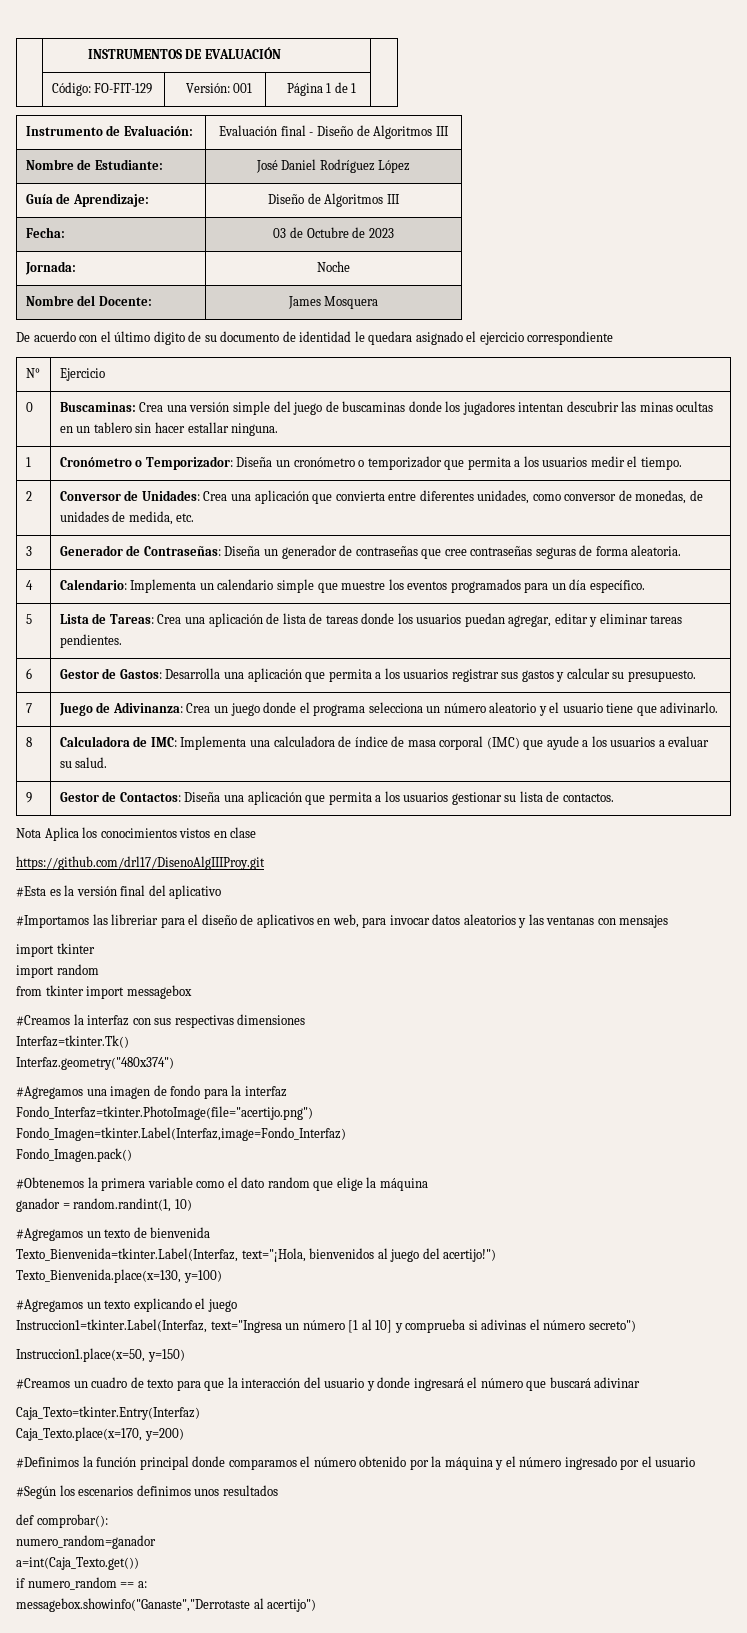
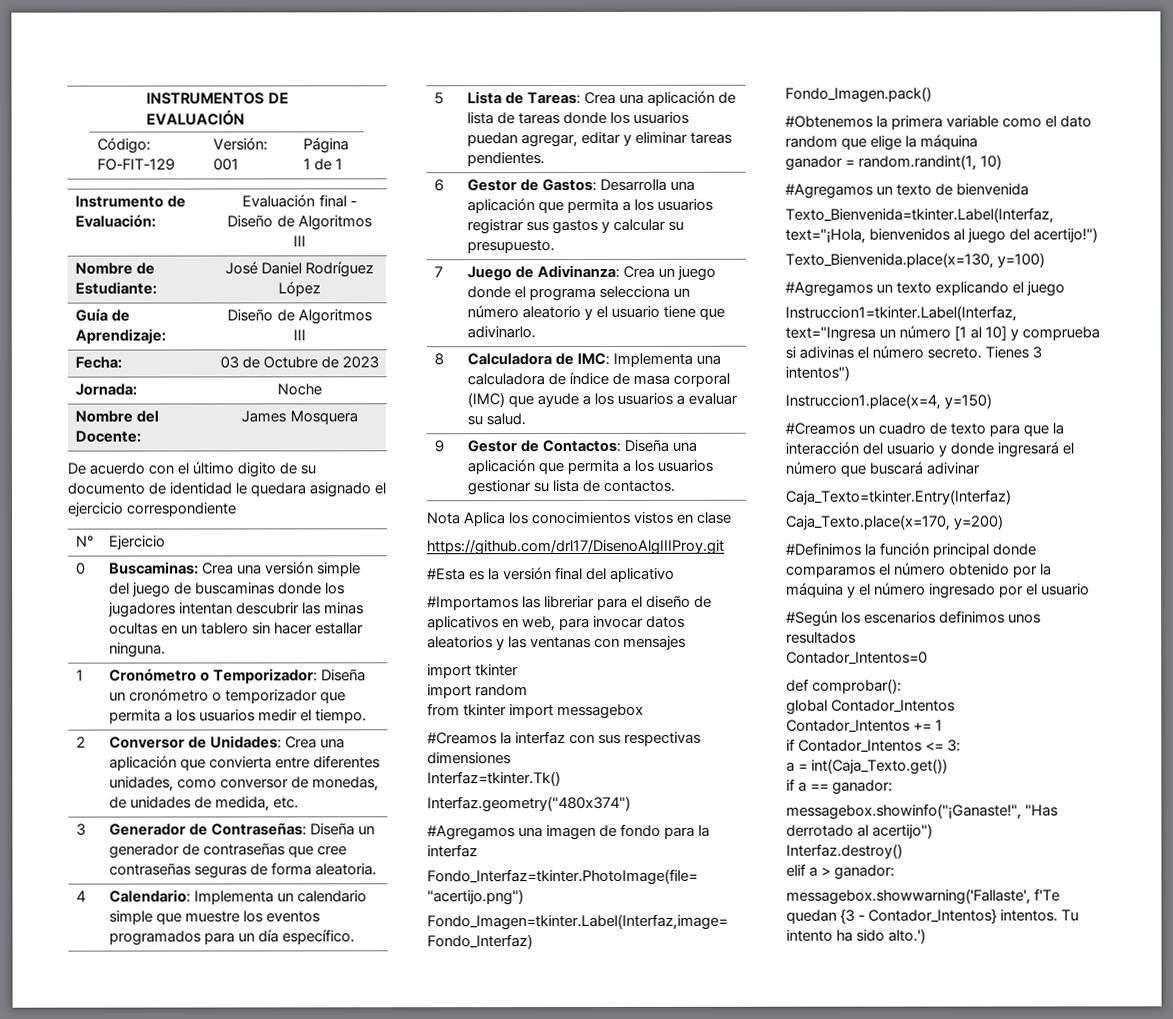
- Instruccion1=tkinter.Label(Interfaz, text="Ingresa un número [1 al 10] y comprueba si adivinas el número secreto")
- Instruccion1.place(x=50, y=150)
+ Instruccion1=tkinter.Label(Interfaz, text="Ingresa un número [1 al 10] y comprueba si adivinas el número secreto. Tienes 3 intentos")
+ Instruccion1.place(x=4, y=150)
+ Contador_Intentos=0
- numero_random=ganador
- a=int(Caja_Texto.get())
- if numero_random == a:
- messagebox.showinfo("Ganaste","Derrotaste al acertijo")
+ global Contador_Intentos
+ Contador_Intentos += 1
+ if Contador_Intentos <= 3:
+ a = int(Caja_Texto.get())
+ if a == ganador:
+ messagebox.showinfo("¡Ganaste!", "Has derrotado al acertijo")
+ Interfaz.destroy()
+ elif a > ganador:
+ messagebox.showwarning('Fallaste', f'Te quedan {3 - Contador_Intentos} intentos. Tu intento ha sido alto.')

